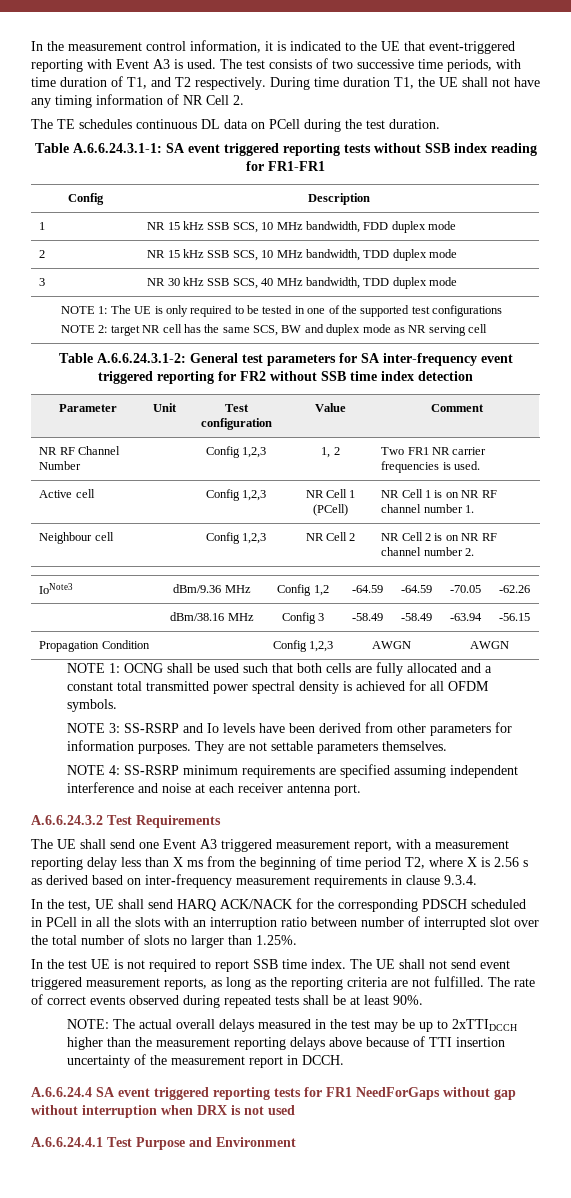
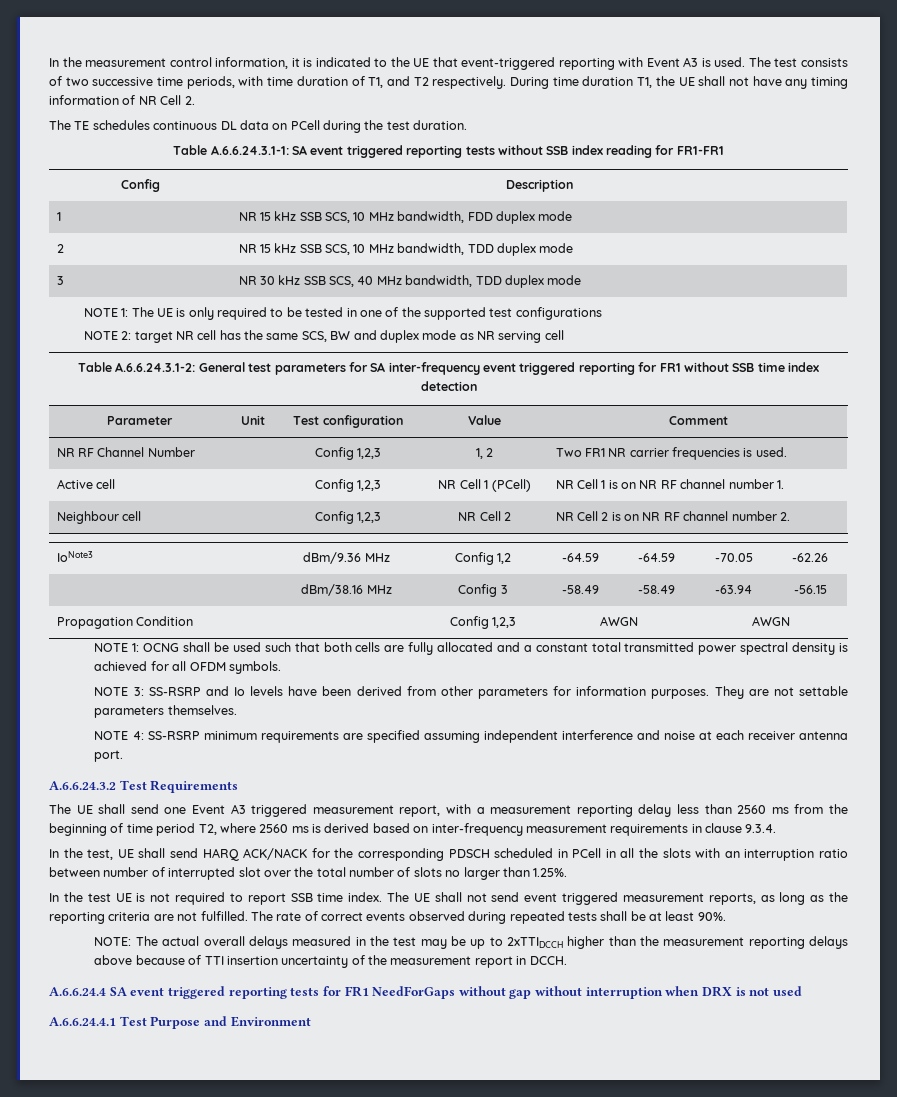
- Table A.6.6.24.3.1-2: General test parameters for SA inter-frequency event triggered reporting for FR2 without SSB time index detection
+ Table A.6.6.24.3.1-2: General test parameters for SA inter-frequency event triggered reporting for FR1 without SSB time index detection
- The UE shall send one Event A3 triggered measurement report, with a measurement reporting delay less than X ms from the beginning of time period T2, where X is 2.56 s as derived based on inter-frequency measurement requirements in clause 9.3.4.
+ The UE shall send one Event A3 triggered measurement report, with a measurement reporting delay less than 2560 ms from the beginning of time period T2, where 2560 ms is derived based on inter-frequency measurement requirements in clause 9.3.4.

